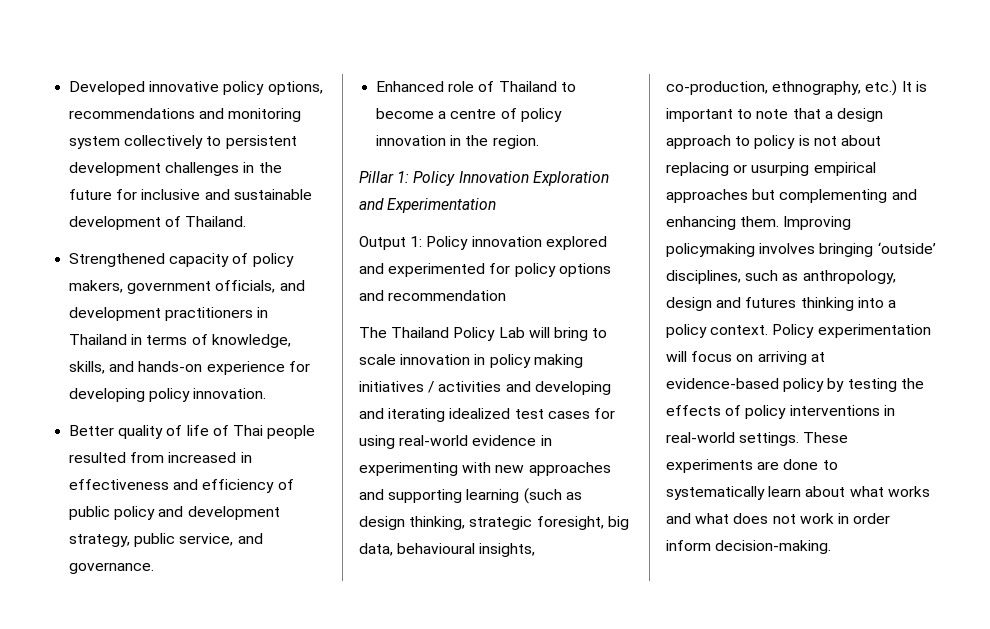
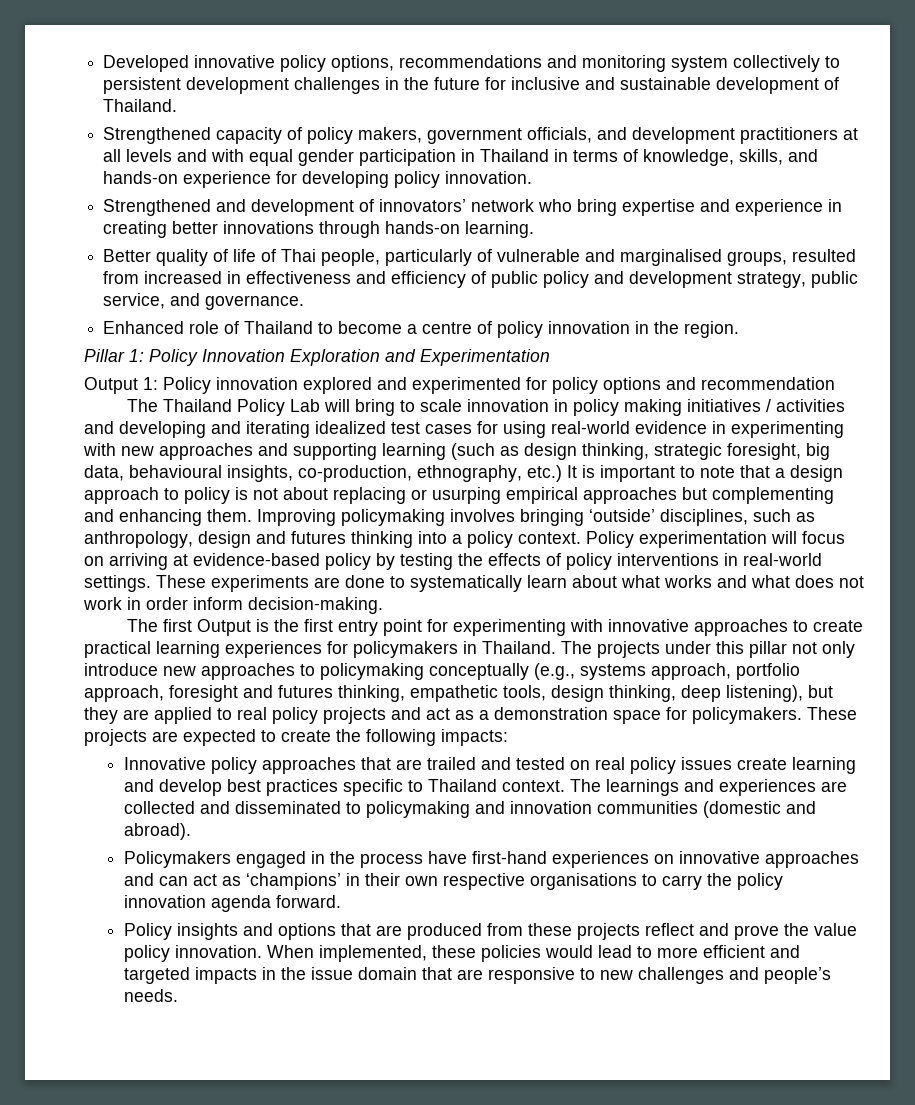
- Strengthened capacity of policy makers, government officials, and development practitioners in Thailand in terms of knowledge, skills, and hands-on experience for developing policy innovation.
+ Strengthened capacity of policy makers, government officials, and development practitioners at all levels and with equal gender participation in Thailand in terms of knowledge, skills, and hands-on experience for developing policy innovation.
+ Strengthened and development of innovators’ network who bring expertise and experience in creating better innovations through hands-on learning.
- Better quality of life of Thai people resulted from increased in effectiveness and efficiency of public policy and development strategy, public service, and governance.
+ Better quality of life of Thai people, particularly of vulnerable and marginalised groups, resulted from increased in effectiveness and efficiency of public policy and development strategy, public service, and governance.
+ The first Output is the first entry point for experimenting with innovative approaches to create practical learning experiences for policymakers in Thailand. The projects under this pillar not only introduce new approaches to policymaking conceptually (e.g., systems approach, portfolio approach, foresight and futures thinking, empathetic tools, design thinking, deep listening), but they are applied to real policy projects and act as a demonstration space for policymakers. These projects are expected to create the following impacts:
+ Innovative policy approaches that are trailed and tested on real policy issues create learning and develop best practices specific to Thailand context. The learnings and experiences are collected and disseminated to policymaking and innovation communities (domestic and abroad).
+ Policymakers engaged in the process have first-hand experiences on innovative approaches and can act as ‘champions’ in their own respective organisations to carry the policy innovation agenda forward.
+ Policy insights and options that are produced from these projects reflect and prove the value policy innovation. When implemented, these policies would lead to more efficient and targeted impacts in the issue domain that are responsive to new challenges and people’s needs.

